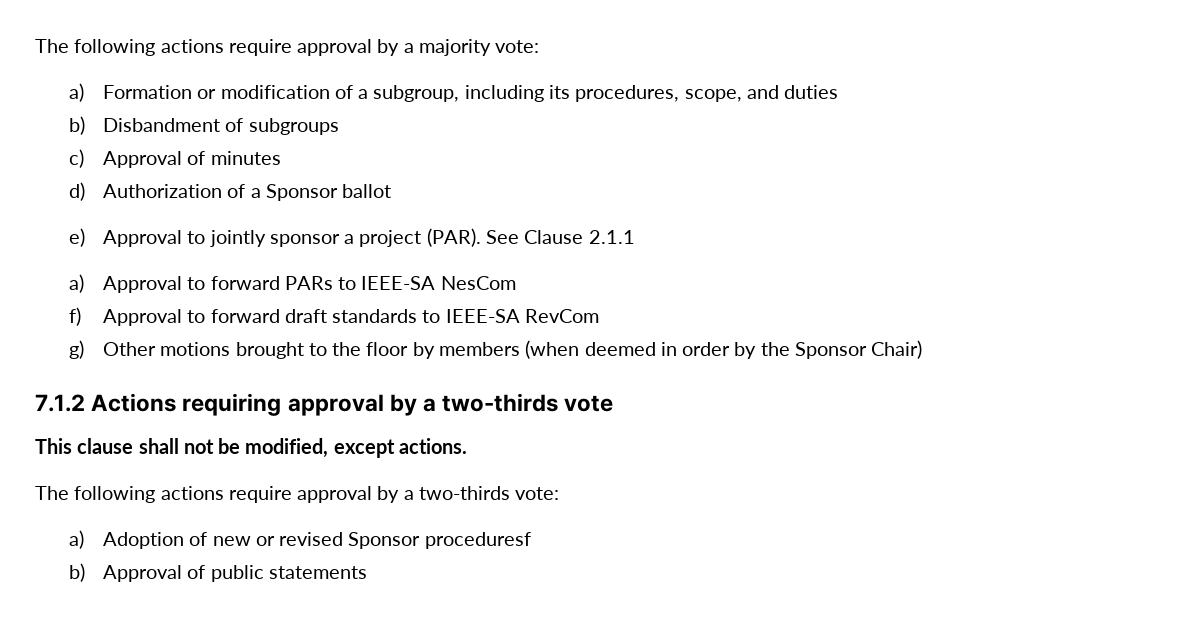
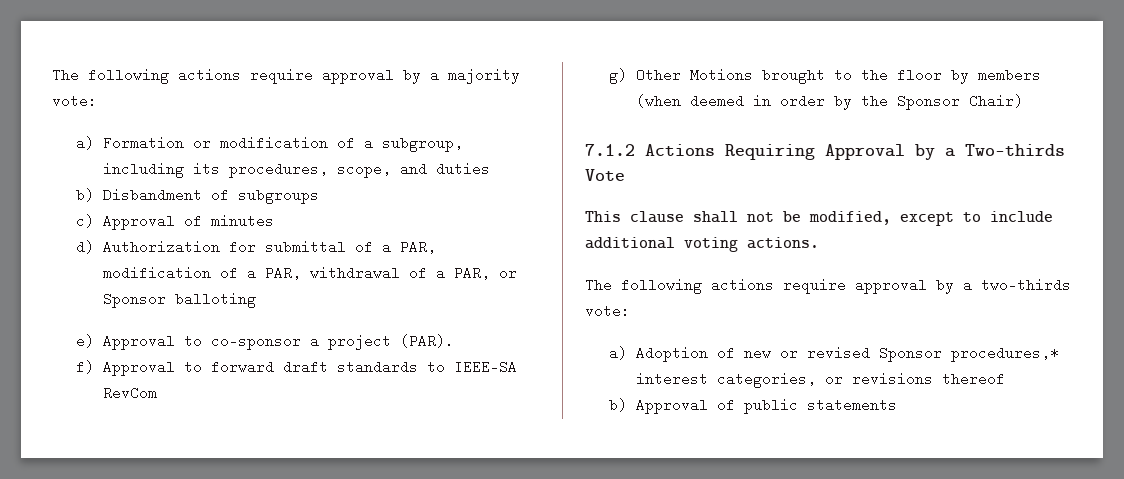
- d) Authorization of a Sponsor ballot
+ d) Authorization for submittal of a PAR, modification of a PAR, withdrawal of a PAR, or Sponsor balloting
- e) Approval to jointly sponsor a project (PAR). See Clause 2.1.1
- a) Approval to forward PARs to IEEE-SA NesCom
+ e) Approval to co-sponsor a project (PAR).
- g) Other motions brought to the floor by members (when deemed in order by the Sponsor Chair)
+ g) Other Motions brought to the floor by members (when deemed in order by the Sponsor Chair)
- 7.1.2 Actions requiring approval by a two-thirds vote
+ 7.1.2 Actions Requiring Approval by a Two-thirds Vote
- This clause shall not be modified, except actions.
+ This clause shall not be modified, except to include additional voting actions.
- a) Adoption of new or revised Sponsor proceduresf
+ a) Adoption of new or revised Sponsor procedures,* interest categories, or revisions thereof

